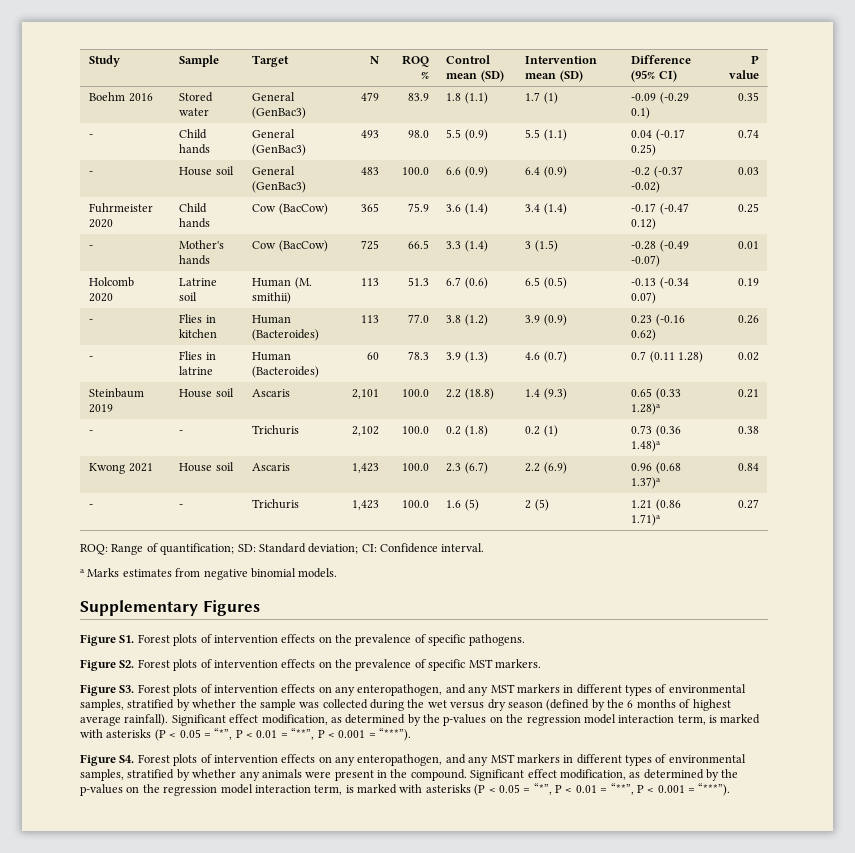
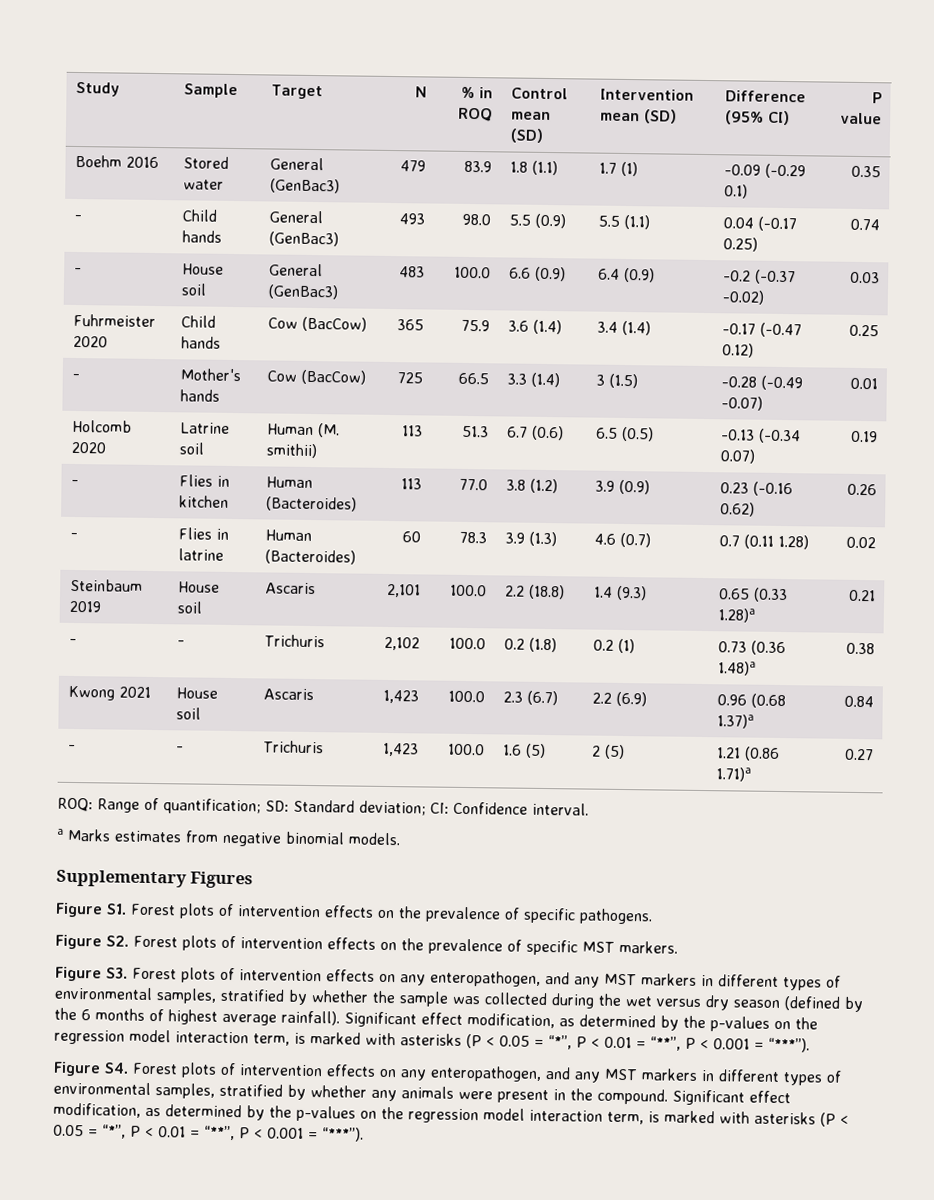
- Study | Sample | Target | N | ROQ % | Control mean (SD) | Intervention mean (SD) | Difference (95% CI) | P value
+ Study | Sample | Target | N | % in ROQ | Control mean (SD) | Intervention mean (SD) | Difference (95% CI) | P value

